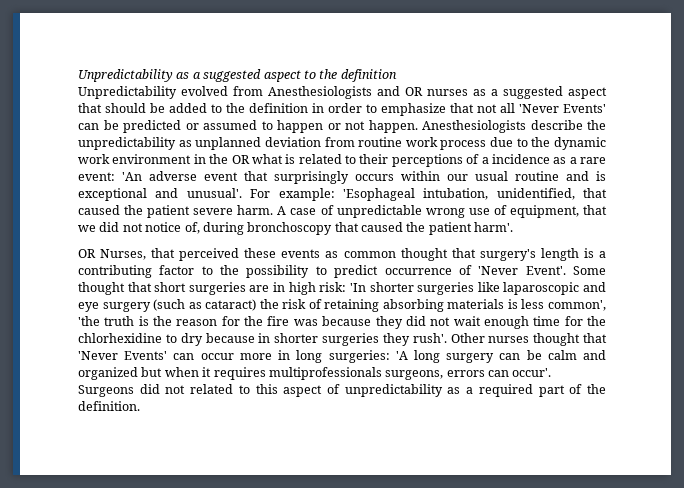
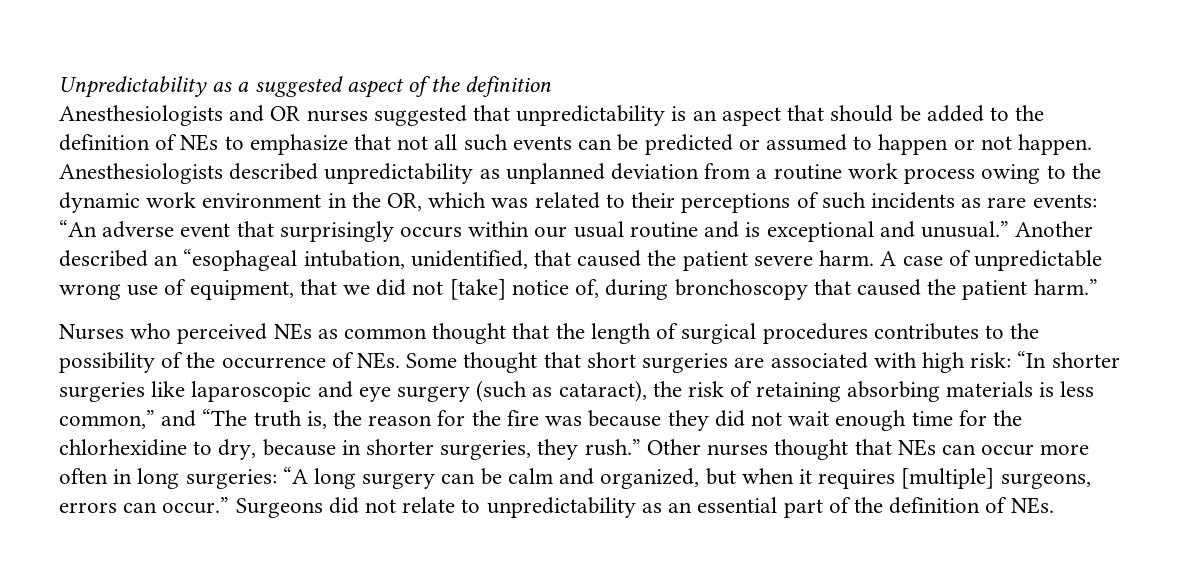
- Unpredictability as a suggested aspect to the definition
+ Unpredictability as a suggested aspect of the definition
- Unpredictability evolved from Anesthesiologists and OR nurses as a suggested aspect that should be added to the definition in order to emphasize that not all 'Never Events' can be predicted or assumed to happen or not happen.
+ Anesthesiologists and OR nurses suggested that unpredictability is an aspect that should be added to the definition of NEs to emphasize that not all such events can be predicted or assumed to happen or not happen.
- Anesthesiologists describe the unpredictability as unplanned deviation from routine work process due to the dynamic work environment in the OR what is related to their perceptions of a incidence as a rare event: 'An adverse event that surprisingly occurs within our usual routine and is exceptional and unusual'. For example: 'Esophageal intubation, unidentified, that caused the patient severe harm.
+ Anesthesiologists described unpredictability as unplanned deviation from a routine work process owing to the dynamic work environment in the OR, which was related to their perceptions of such incidents as rare events: “An adverse event that surprisingly occurs within our usual routine and is exceptional and unusual.” Another described an “esophageal intubation, unidentified, that caused the patient severe harm.
- A case of unpredictable wrong use of equipment, that we did not notice of, during bronchoscopy that caused the patient harm'.
- OR Nurses, that perceived these events as common thought that surgery's length is a contributing factor to the possibility to predict occurrence of 'Never Event'. Some thought that short surgeries are in high risk:
+ A case of unpredictable wrong use of equipment, that we did not [take] notice of, during bronchoscopy that caused the patient harm.”
+ Nurses who perceived NEs as common thought that the length of surgical procedures contributes to the possibility of the occurrence of NEs. Some thought that short surgeries are associated with high risk:
- 'In shorter surgeries like laparoscopic and eye surgery (such as cataract) the risk of retaining absorbing materials is less common', 'the truth is the reason for the fire was because they did not wait enough time for the chlorhexidine to dry because in shorter surgeries they rush'.
+ “In shorter surgeries like laparoscopic and eye surgery (such as cataract), the risk of retaining absorbing materials is less common,” and “The truth is, the reason for the fire was because they did not wait enough time for the chlorhexidine to dry, because in shorter surgeries, they rush.”
- Other nurses thought that 'Never Events' can occur more in long surgeries: 'A long surgery can be calm and organized but when it requires multiprofessionals surgeons, errors can occur'.
+ Other nurses thought that NEs can occur more often in long surgeries: “A long surgery can be calm and organized, but when it requires [multiple] surgeons, errors can occur.”
- Surgeons did not related to this aspect of unpredictability as a required part of the definition.
+ Surgeons did not relate to unpredictability as an essential part of the definition of NEs.

